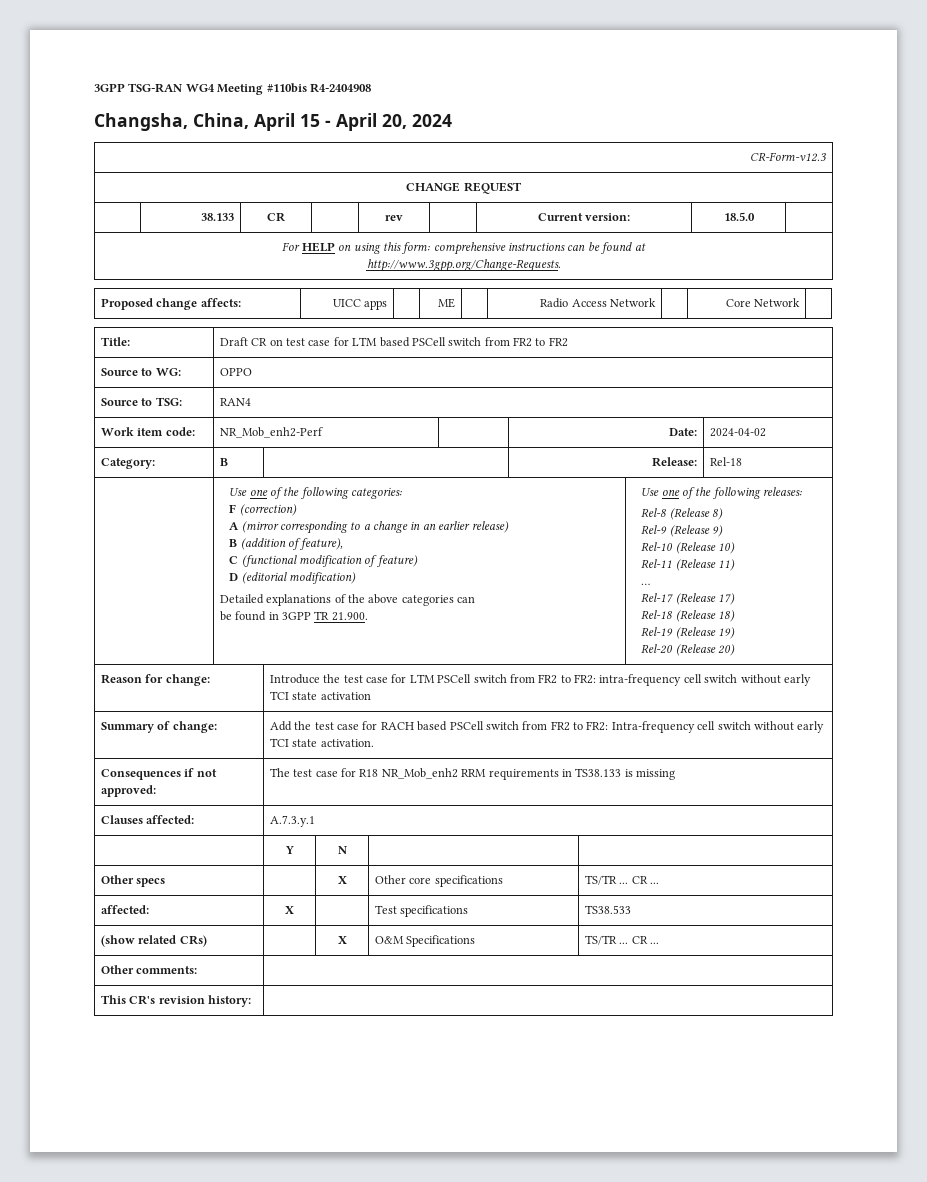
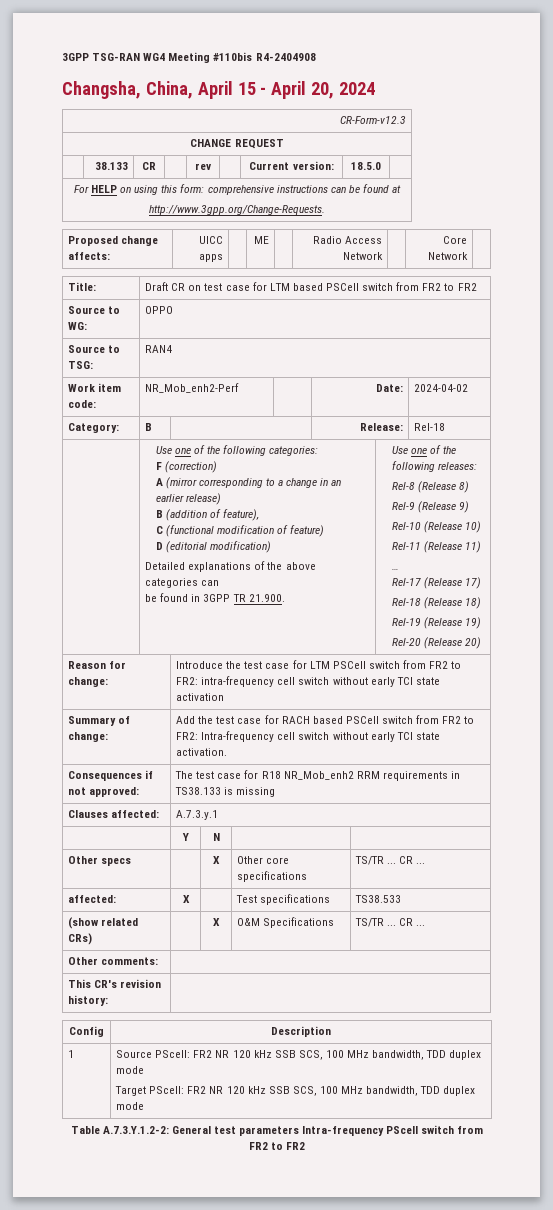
+ Config | Description
+ 1 | Source PScell: FR2 NR 120 kHz SSB SCS, 100 MHz bandwidth, TDD duplex mode
+ Target PScell: FR2 NR 120 kHz SSB SCS, 100 MHz bandwidth, TDD duplex mode
+ Table A.7.3.Y.1.2-2: General test parameters Intra-frequency PScell switch from FR2 to FR2

